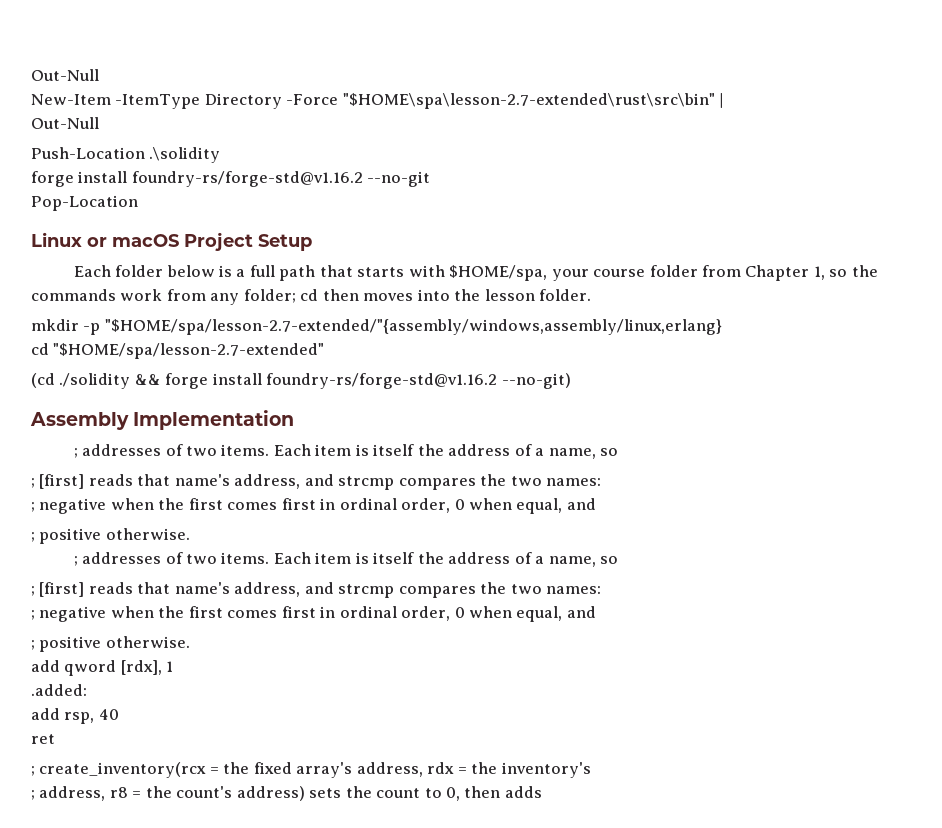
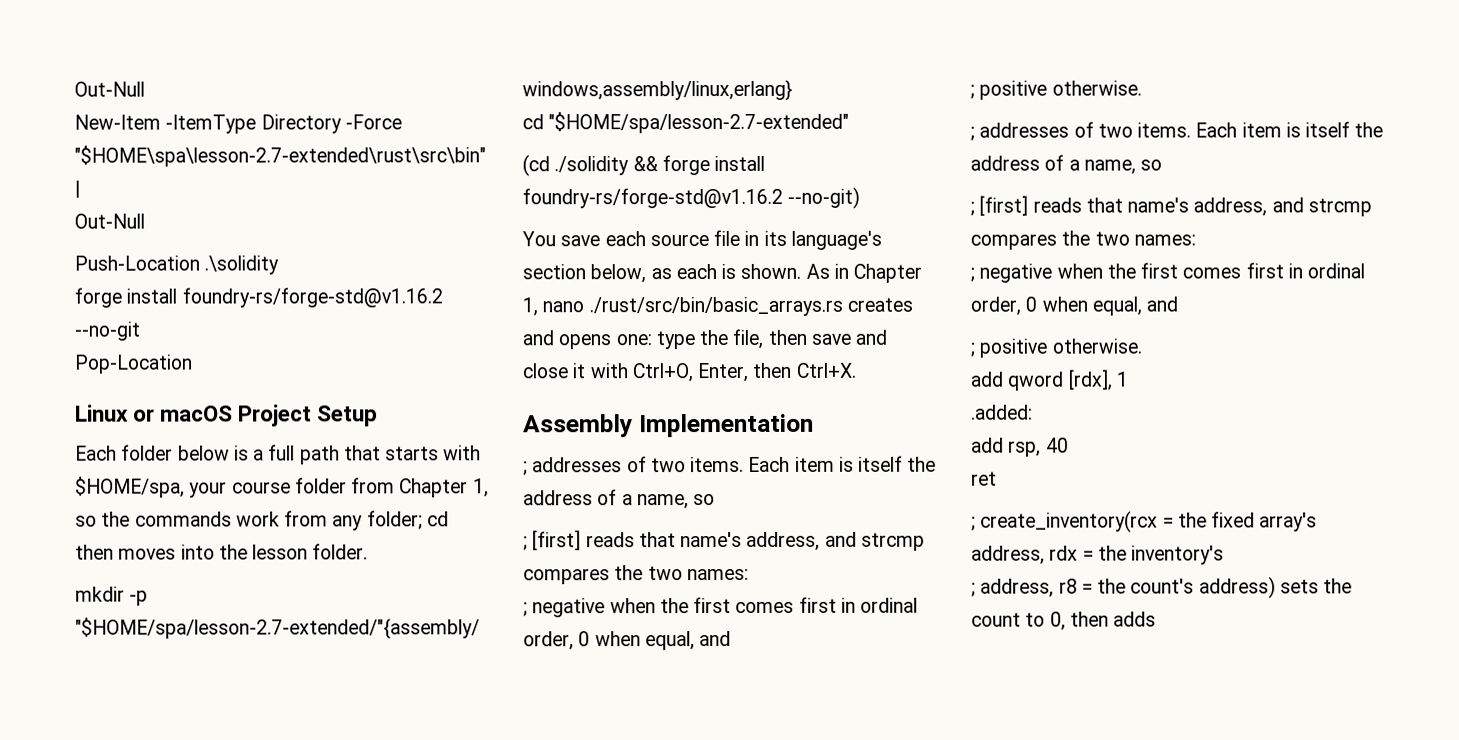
+ You save each source file in its language's section below, as each is shown. As in Chapter 1, nano ./rust/src/bin/basic_arrays.rs creates and opens one: type the file, then save and close it with Ctrl+O, Enter, then Ctrl+X.

